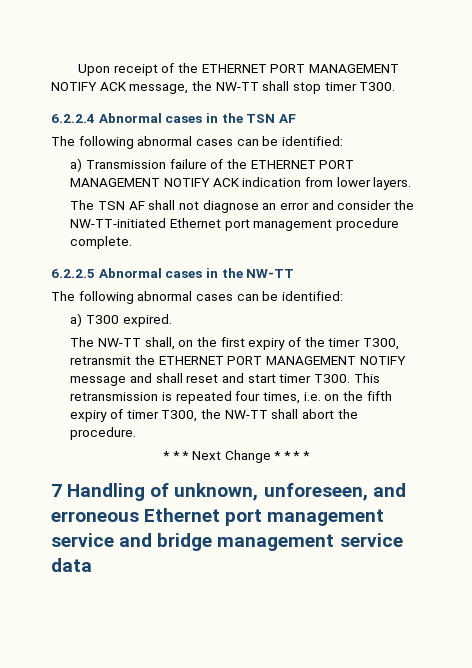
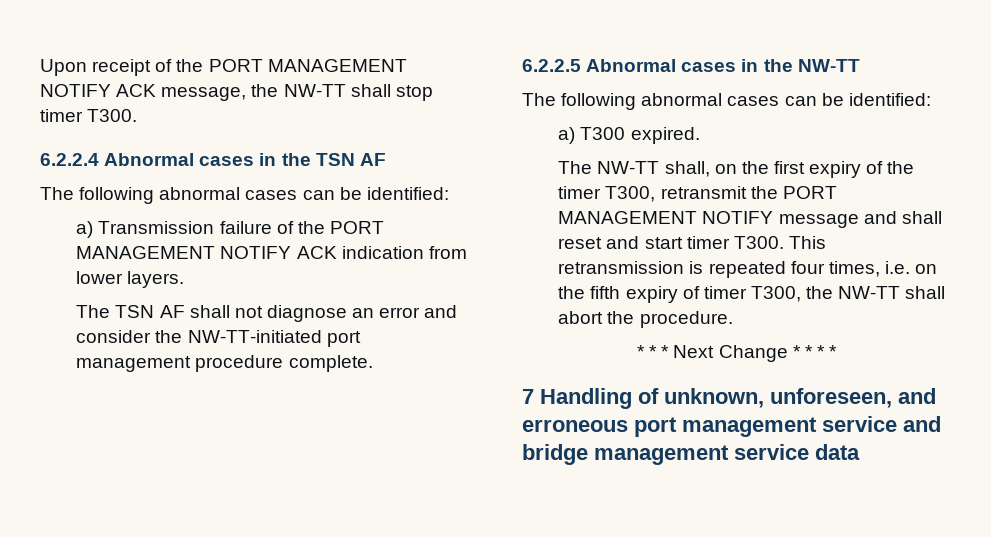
- Upon receipt of the ETHERNET PORT MANAGEMENT NOTIFY ACK message, the NW-TT shall stop timer T300.
+ Upon receipt of the PORT MANAGEMENT NOTIFY ACK message, the NW-TT shall stop timer T300.
- a) Transmission failure of the ETHERNET PORT MANAGEMENT NOTIFY ACK indication from lower layers.
+ a) Transmission failure of the PORT MANAGEMENT NOTIFY ACK indication from lower layers.
- The TSN AF shall not diagnose an error and consider the NW-TT-initiated Ethernet port management procedure complete.
+ The TSN AF shall not diagnose an error and consider the NW-TT-initiated port management procedure complete.
- The NW-TT shall, on the first expiry of the timer T300, retransmit the ETHERNET PORT MANAGEMENT NOTIFY message and shall reset and start timer T300.
+ The NW-TT shall, on the first expiry of the timer T300, retransmit the PORT MANAGEMENT NOTIFY message and shall reset and start timer T300.
- 7 Handling of unknown, unforeseen, and erroneous Ethernet port management service and bridge management service data
+ 7 Handling of unknown, unforeseen, and erroneous port management service and bridge management service data

